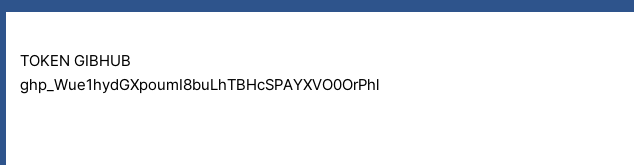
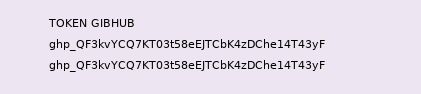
  TOKEN GIBHUB
- 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
+ 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
+ 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

